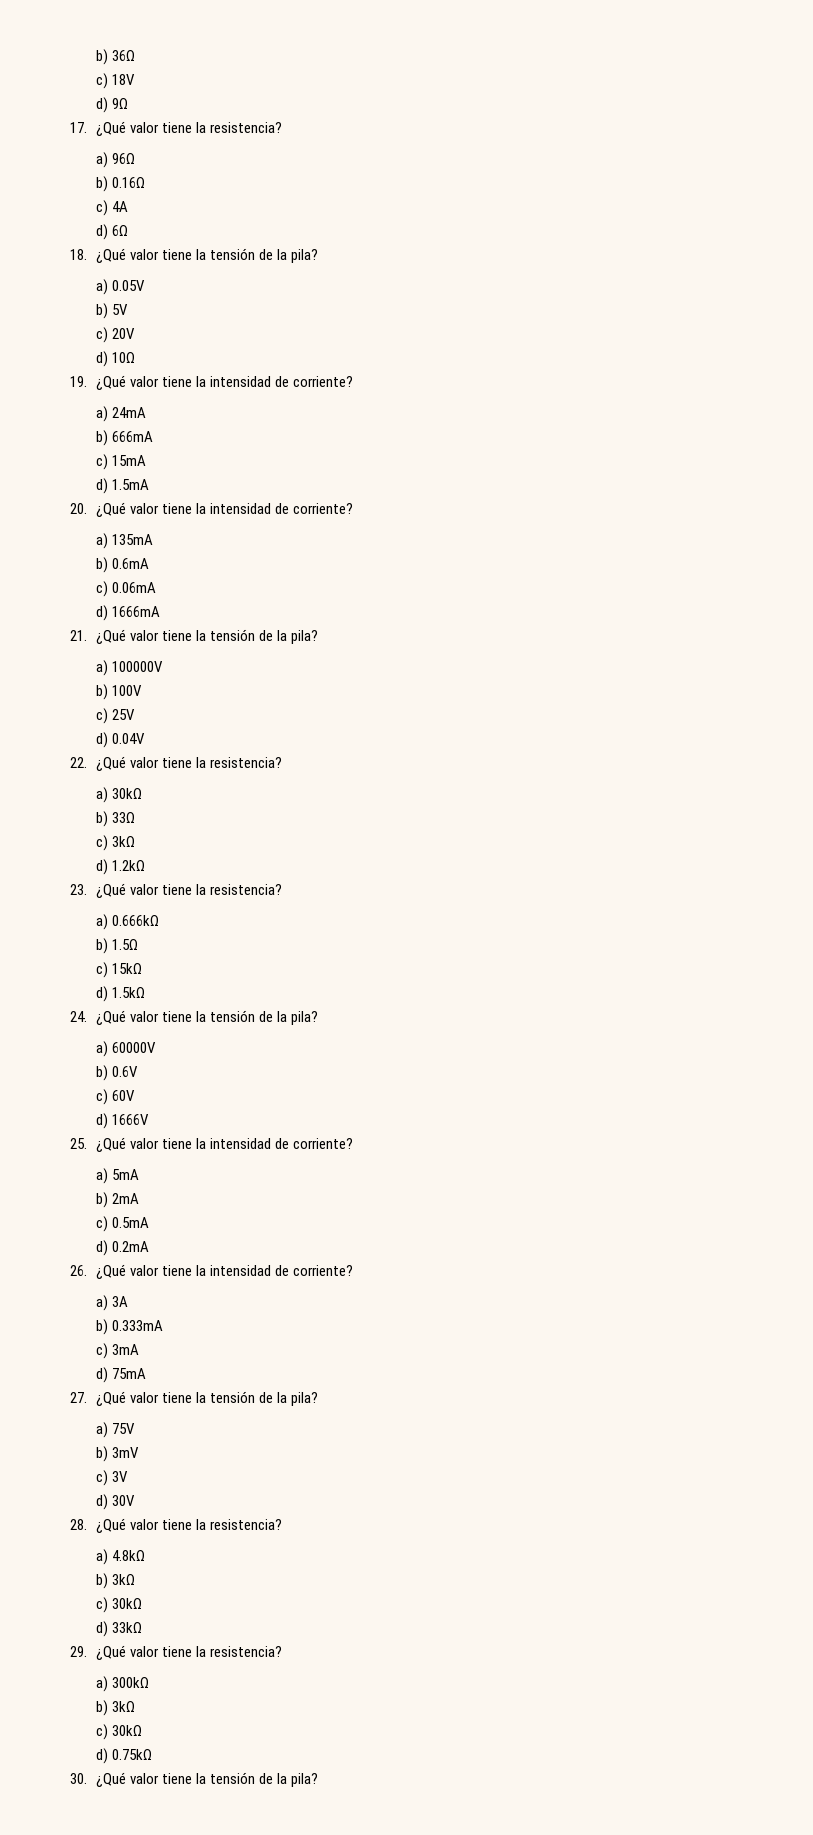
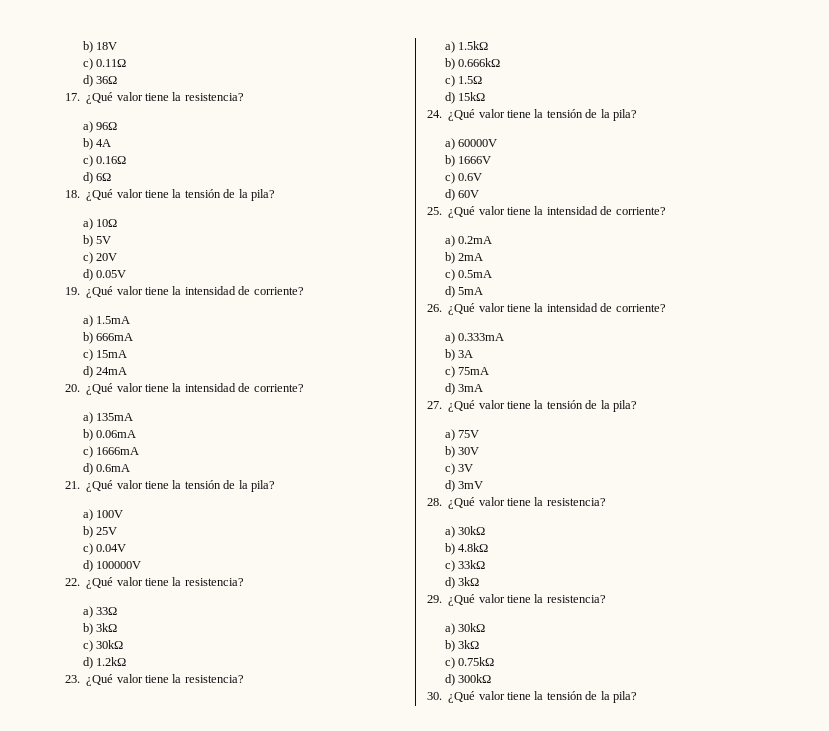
- b) 36Ω
- c) 18V
- d) 9Ω
+ b) 18V
+ c) 0.11Ω
+ d) 36Ω
- b) 0.16Ω
- c) 4A
+ b) 4A
+ c) 0.16Ω
- a) 0.05V
+ a) 10Ω
- d) 10Ω
+ d) 0.05V
- a) 24mA
+ a) 1.5mA
- d) 1.5mA
+ d) 24mA
- b) 0.6mA
- c) 0.06mA
- d) 1666mA
+ b) 0.06mA
+ c) 1666mA
+ d) 0.6mA
- a) 100000V
- b) 100V
- c) 25V
- d) 0.04V
+ a) 100V
+ b) 25V
+ c) 0.04V
+ d) 100000V
- a) 30kΩ
- b) 33Ω
- c) 3kΩ
+ a) 33Ω
+ b) 3kΩ
+ c) 30kΩ
- a) 0.666kΩ
+ a) 1.5kΩ
+ b) 0.666kΩ
- b) 1.5Ω
+ c) 1.5Ω
- c) 15kΩ
+ d) 15kΩ
- d) 1.5kΩ
- b) 0.6V
+ b) 1666V
+ c) 0.6V
- c) 60V
+ d) 60V
- d) 1666V
- a) 5mA
+ a) 0.2mA
- d) 0.2mA
+ d) 5mA
- a) 3A
+ a) 0.333mA
+ b) 3A
- b) 0.333mA
- c) 3mA
- d) 75mA
+ c) 75mA
+ d) 3mA
- b) 3mV
+ b) 30V
- d) 30V
+ d) 3mV
  28. ¿Qué valor tiene la resistencia?
- a) 4.8kΩ
- b) 3kΩ
- c) 30kΩ
- d) 33kΩ
+ a) 30kΩ
+ b) 4.8kΩ
+ c) 33kΩ
+ d) 3kΩ
  29. ¿Qué valor tiene la resistencia?
- a) 300kΩ
+ a) 30kΩ
  b) 3kΩ
- c) 30kΩ
- d) 0.75kΩ
+ c) 0.75kΩ
+ d) 300kΩ

